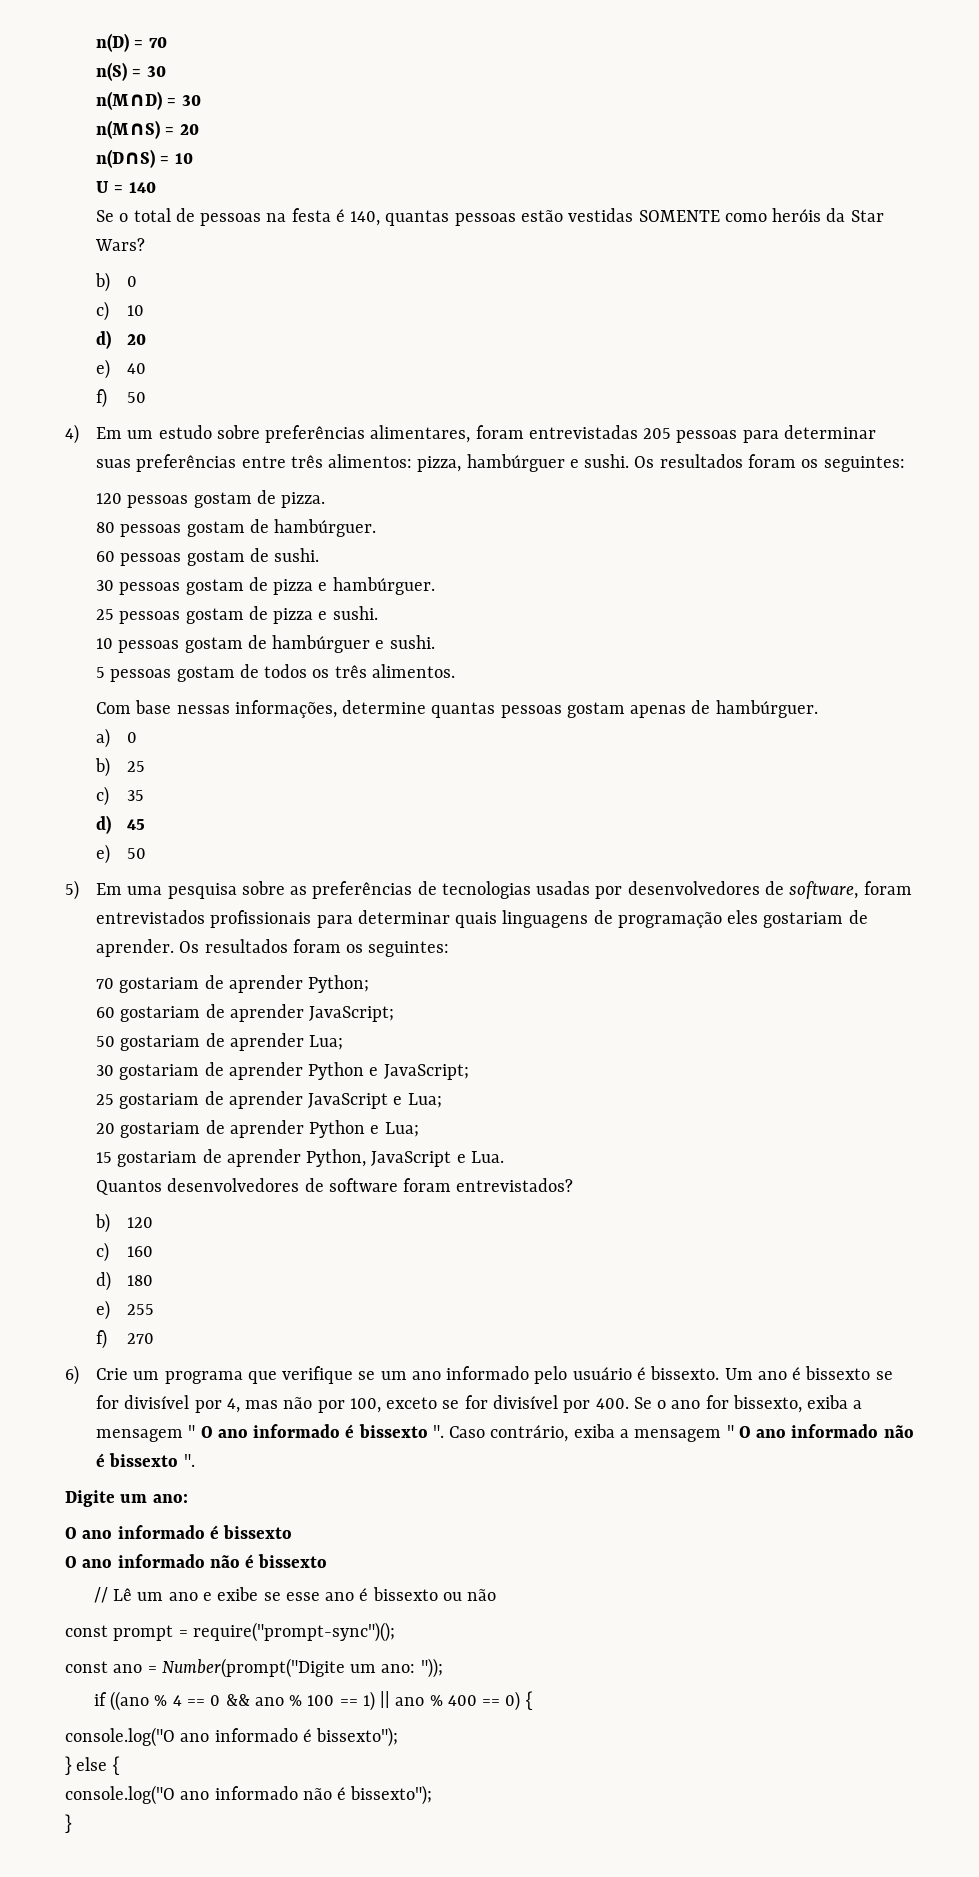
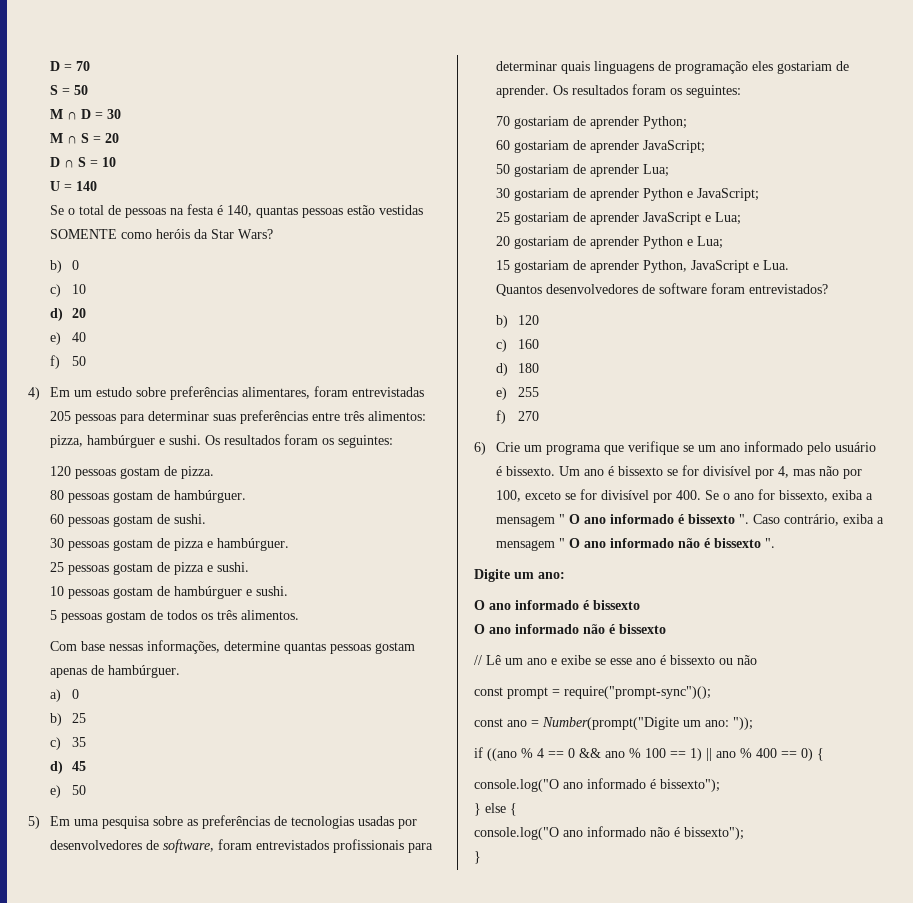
- n(D) = 70
+ D = 70
- n(S) = 30
- n(M∩D) = 30
- n(M∩S) = 20
+ S = 50
+ M ∩ D = 30
+ M ∩ S = 20
- n(D∩S) = 10
+ D ∩ S = 10

